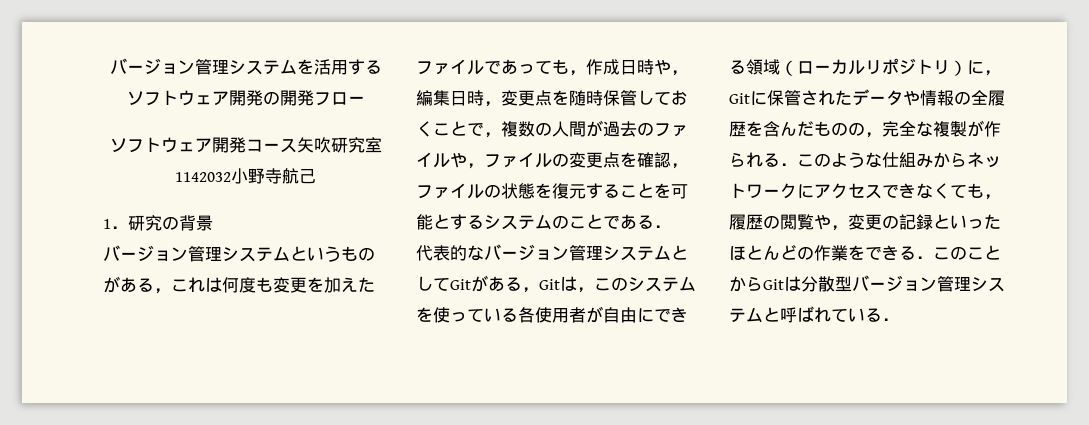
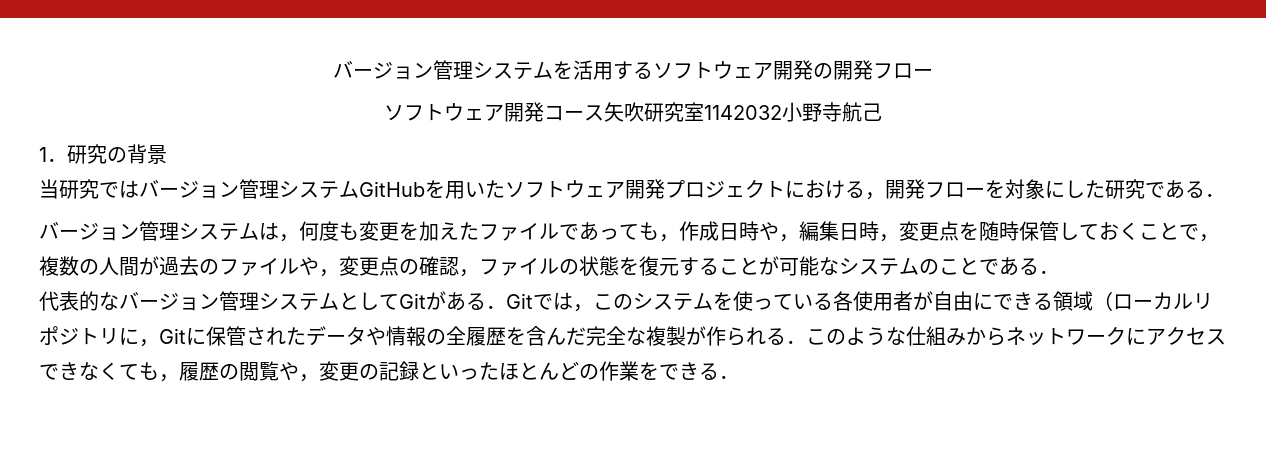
- バージョン管理システムというものがある，これは何度も変更を加えたファイルであっても，作成日時や，編集日時，変更点を随時保管しておくことで，複数の人間が過去のファイルや，ファイルの変更点を確認，ファイルの状態を復元することを可能とするシステムのことである．
+ 当研究ではバージョン管理システムGitHubを用いたソフトウェア開発プロジェクトにおける，開発フローを対象にした研究である．
+ バージョン管理システムは，何度も変更を加えたファイルであっても，作成日時や，編集日時，変更点を随時保管しておくことで，複数の人間が過去のファイルや，変更点の確認，ファイルの状態を復元することが可能なシステムのことである．
- 代表的なバージョン管理システムとしてGitがある，Gitは，このシステムを使っている各使用者が自由にできる領域（ローカルリポジトリ）に，Gitに保管されたデータや情報の全履歴を含んだものの，完全な複製が作られる．このような仕組みからネットワークにアクセスできなくても，履歴の閲覧や，変更の記録といったほとんどの作業をできる．このことからGitは分散型バージョン管理システムと呼ばれている．
+ 代表的なバージョン管理システムとしてGitがある．Gitでは，このシステムを使っている各使用者が自由にできる領域（ローカルリポジトリに，Gitに保管されたデータや情報の全履歴を含んだ完全な複製が作られる．このような仕組みからネットワークにアクセスできなくても，履歴の閲覧や，変更の記録といったほとんどの作業をできる．

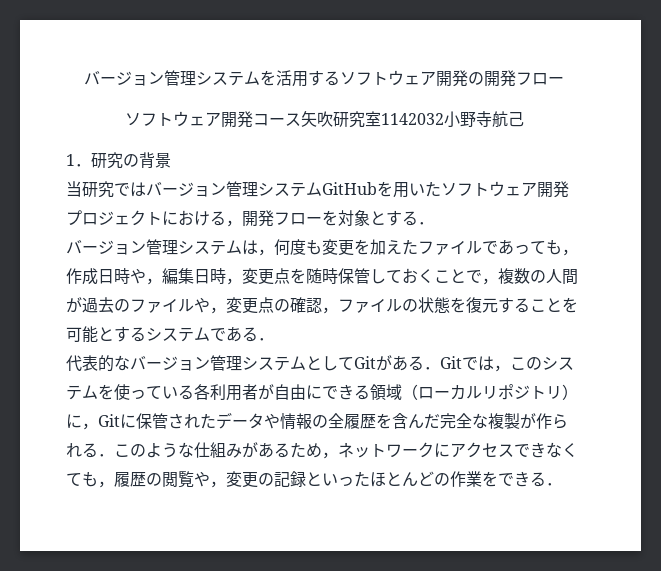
- 当研究ではバージョン管理システムGitHubを用いたソフトウェア開発プロジェクトにおける，開発フローを対象にした研究である．
+ 当研究ではバージョン管理システムGitHubを用いたソフトウェア開発プロジェクトにおける，開発フローを対象とする．
- バージョン管理システムは，何度も変更を加えたファイルであっても，作成日時や，編集日時，変更点を随時保管しておくことで，複数の人間が過去のファイルや，変更点の確認，ファイルの状態を復元することが可能なシステムのことである．
+ バージョン管理システムは，何度も変更を加えたファイルであっても，作成日時や，編集日時，変更点を随時保管しておくことで，複数の人間が過去のファイルや，変更点の確認，ファイルの状態を復元することを可能とするシステムである．
- 代表的なバージョン管理システムとしてGitがある．Gitでは，このシステムを使っている各使用者が自由にできる領域（ローカルリポジトリに，Gitに保管されたデータや情報の全履歴を含んだ完全な複製が作られる．このような仕組みからネットワークにアクセスできなくても，履歴の閲覧や，変更の記録といったほとんどの作業をできる．
+ 代表的なバージョン管理システムとしてGitがある．Gitでは，このシステムを使っている各利用者が自由にできる領域（ローカルリポジトリ）に，Gitに保管されたデータや情報の全履歴を含んだ完全な複製が作られる．このような仕組みがあるため，ネットワークにアクセスできなくても，履歴の閲覧や，変更の記録といったほとんどの作業をできる．

